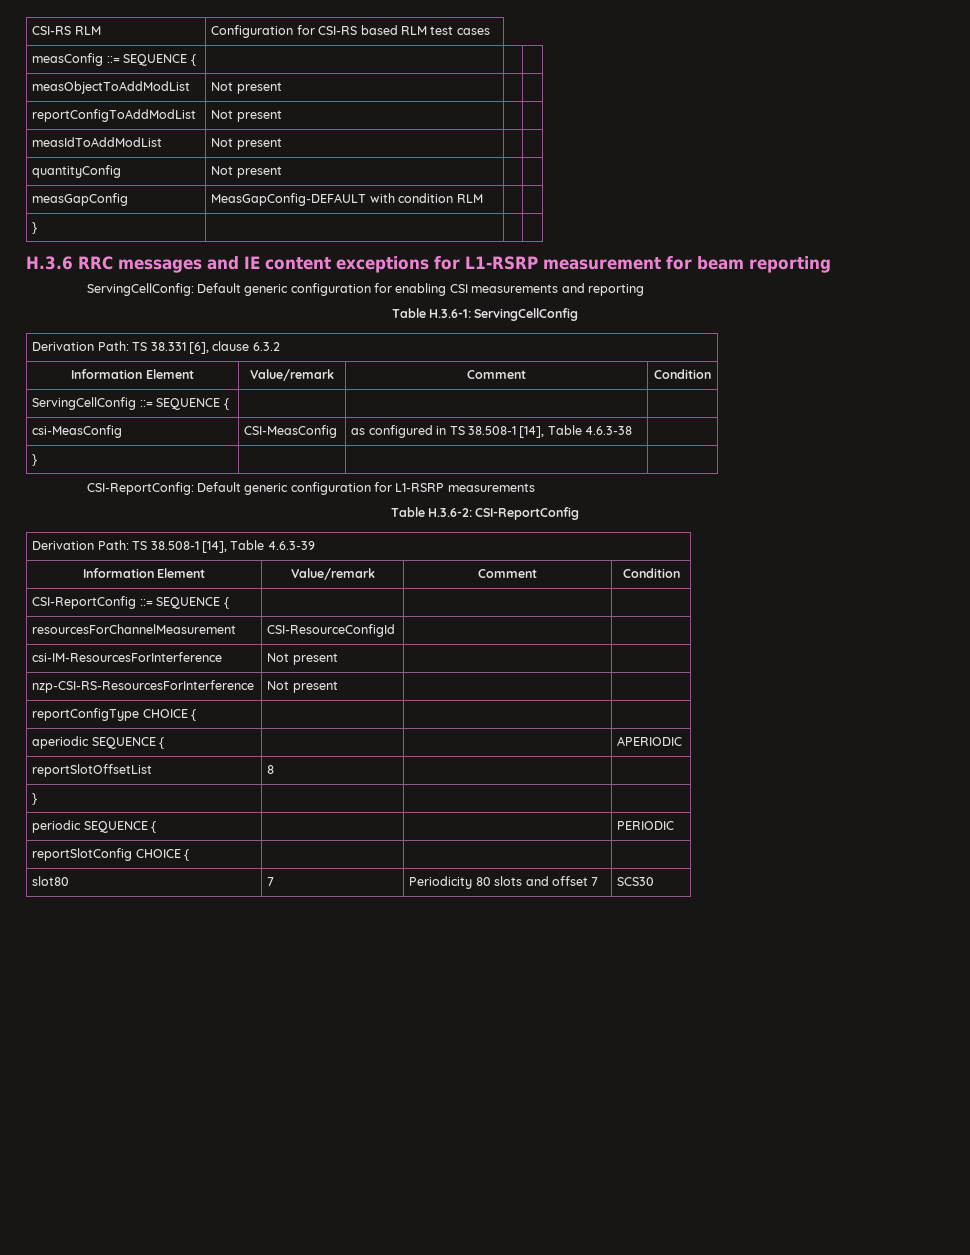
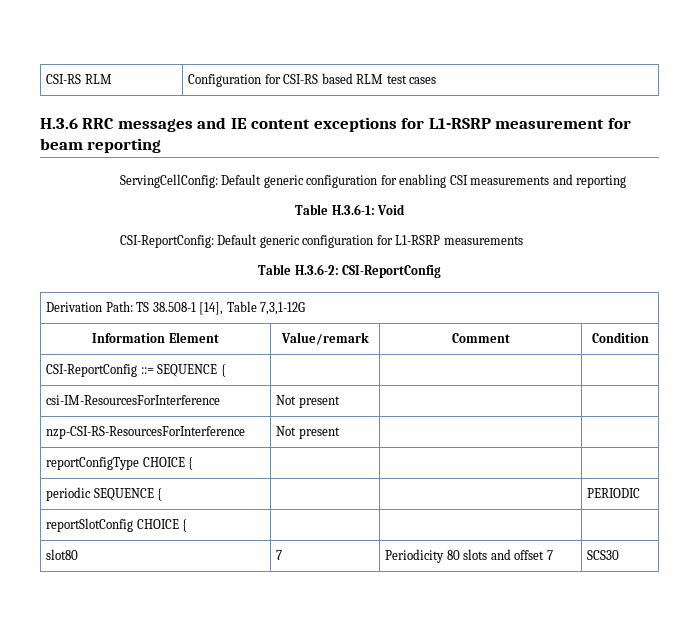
- measConfig ::= SEQUENCE { | | |
- measObjectToAddModList | Not present | |
- reportConfigToAddModList | Not present | |
- measIdToAddModList | Not present | |
- quantityConfig | Not present | |
- measGapConfig | MeasGapConfig-DEFAULT with condition RLM | |
- } | | |
- Table H.3.6-1: ServingCellConfig
- Derivation Path: TS 38.331 [6], clause 6.3.2
- Information Element | Value/remark | Comment | Condition
- ServingCellConfig ::= SEQUENCE { | | |
- csi-MeasConfig | CSI-MeasConfig | as configured in TS 38.508-1 [14], Table 4.6.3-38 |
- } | | |
+ Table H.3.6-1: Void
- Derivation Path: TS 38.508-1 [14], Table 4.6.3-39
+ Derivation Path: TS 38.508-1 [14], Table 7,3,1-12G
- resourcesForChannelMeasurement | CSI-ResourceConfigId | |
- aperiodic SEQUENCE { | | | APERIODIC
- reportSlotOffsetList | 8 | |
- } | | |

